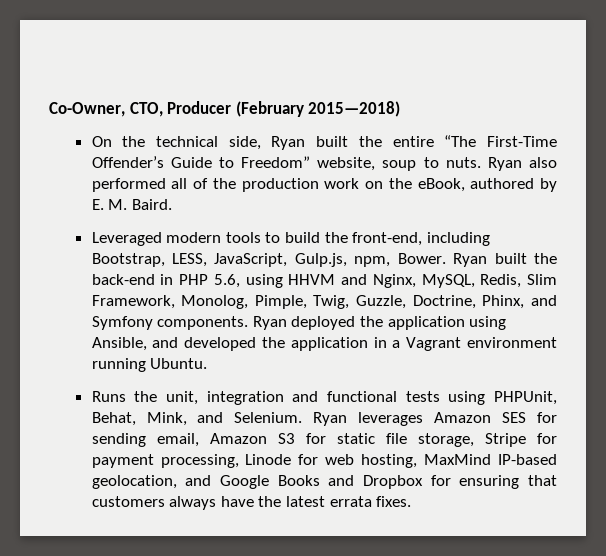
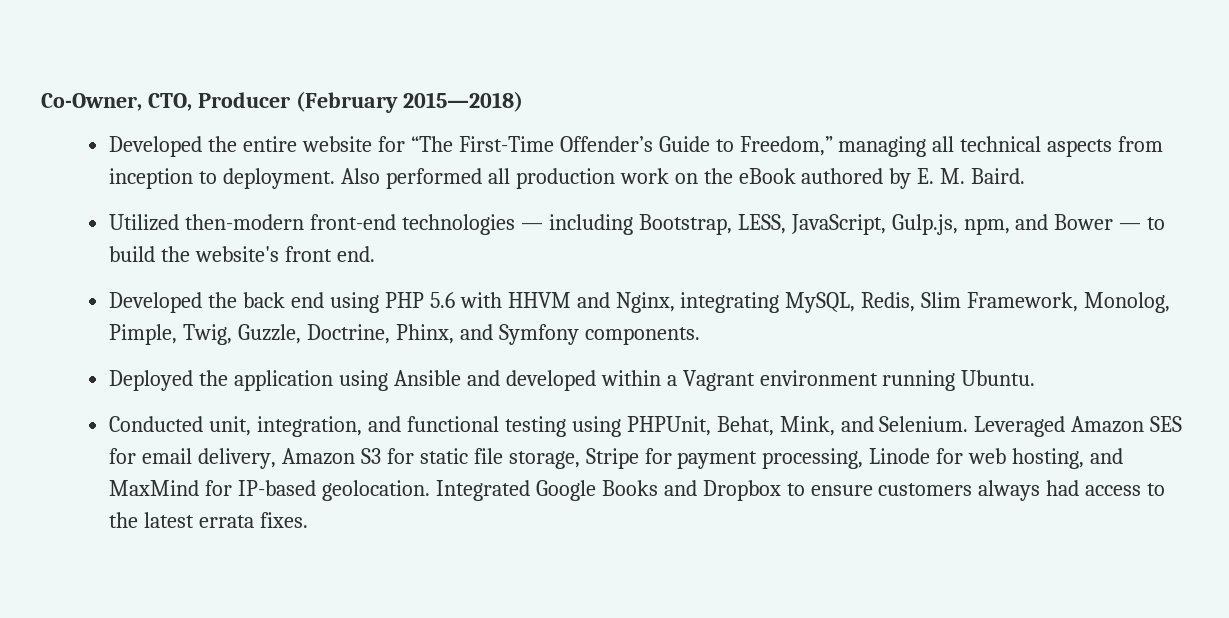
- On the technical side, Ryan built the entire “The First-Time Offender’s Guide to Freedom” website, soup to nuts. Ryan also performed all of the production work on the eBook, authored by E. M. Baird.
+ Developed the entire website for “The First-Time Offender’s Guide to Freedom,” managing all technical aspects from inception to deployment. Also performed all production work on the eBook authored by E. M. Baird.
- Leveraged modern tools to build the front-end, including Bootstrap, LESS, JavaScript, Gulp.js, npm, Bower. Ryan built the back-end in PHP 5.6, using HHVM and Nginx, MySQL, Redis, Slim Framework, Monolog, Pimple, Twig, Guzzle, Doctrine, Phinx, and Symfony components. Ryan deployed the application using Ansible, and developed the application in a Vagrant environment running Ubuntu.
+ Utilized then-modern front-end technologies — including Bootstrap, LESS, JavaScript, Gulp.js, npm, and Bower — to build the website's front end.
+ Developed the back end using PHP 5.6 with HHVM and Nginx, integrating MySQL, Redis, Slim Framework, Monolog, Pimple, Twig, Guzzle, Doctrine, Phinx, and Symfony components.
+ Deployed the application using Ansible and developed within a Vagrant environment running Ubuntu.
- Runs the unit, integration and functional tests using PHPUnit, Behat, Mink, and Selenium.
+ Conducted unit, integration, and functional testing using PHPUnit, Behat, Mink, and Selenium.
- Ryan leverages Amazon SES for sending email, Amazon S3 for static file storage, Stripe for payment processing, Linode for web hosting, MaxMind IP-based geolocation, and Google Books and Dropbox for ensuring that customers always have the latest errata fixes.
+ Leveraged Amazon SES for email delivery, Amazon S3 for static file storage, Stripe for payment processing, Linode for web hosting, and MaxMind for IP-based geolocation. Integrated Google Books and Dropbox to ensure customers always had access to the latest errata fixes.

